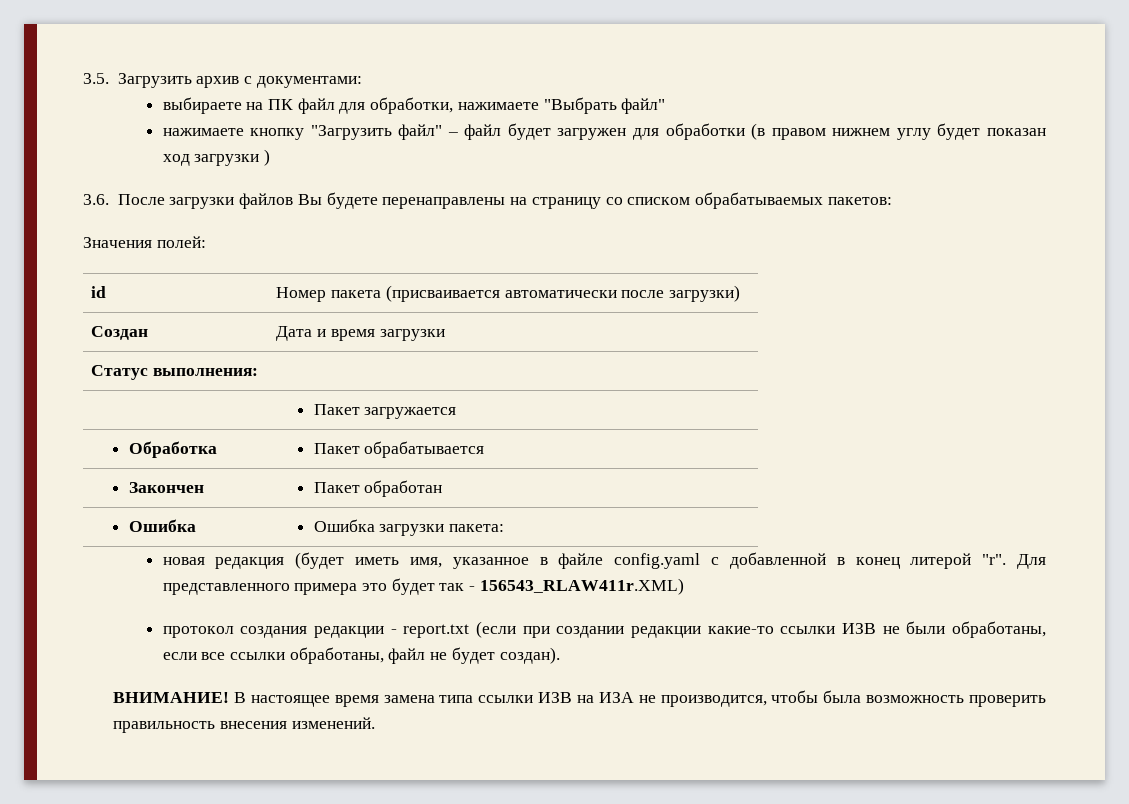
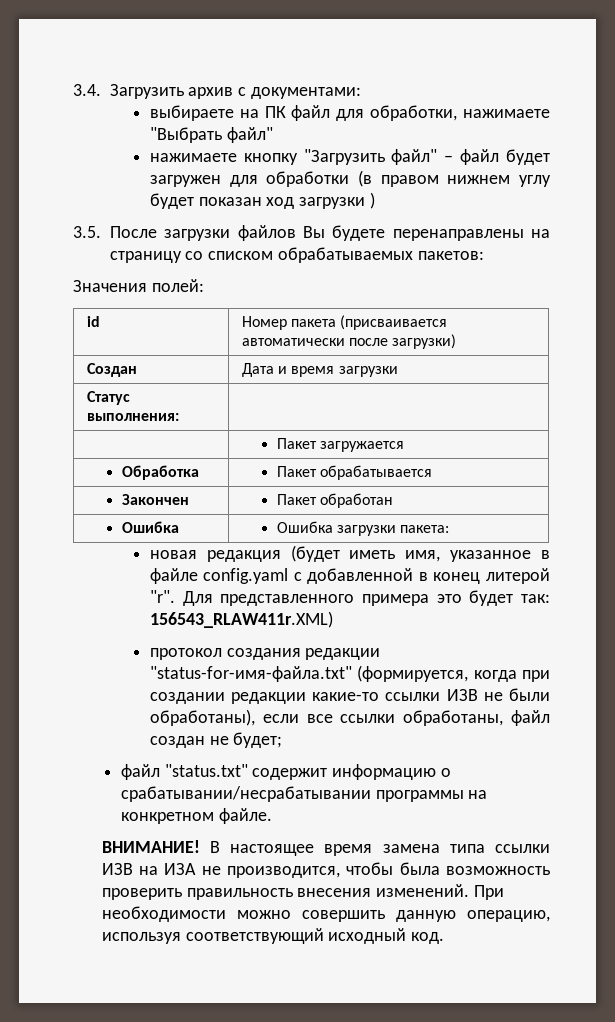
- 3.5. Загрузить архив с документами:
+ 3.4. Загрузить архив с документами:
- 3.6. После загрузки файлов Вы будете перенаправлены на страницу со списком обрабатываемых пакетов:
+ 3.5. После загрузки файлов Вы будете перенаправлены на страницу со списком обрабатываемых пакетов:
- Для представленного примера это будет так - 156543_RLAW411r.XML)
+ Для представленного примера это будет так: 156543_RLAW411r.XML)
- протокол создания редакции - report.txt (если при создании редакции какие-то ссылки ИЗВ не были обработаны, если все ссылки обработаны, файл не будет создан).
+ протокол создания редакции "status-for-имя-файла.txt" (формируется, когда при создании редакции какие-то ссылки ИЗВ не были обработаны), если все ссылки обработаны, файл создан не будет;
+ файл "status.txt" содержит информацию о срабатывании/несрабатывании программы на конкретном файле.
+ При необходимости можно совершить данную операцию, используя соответствующий исходный код.

